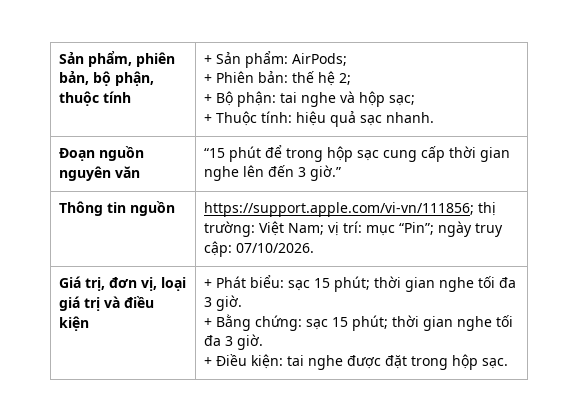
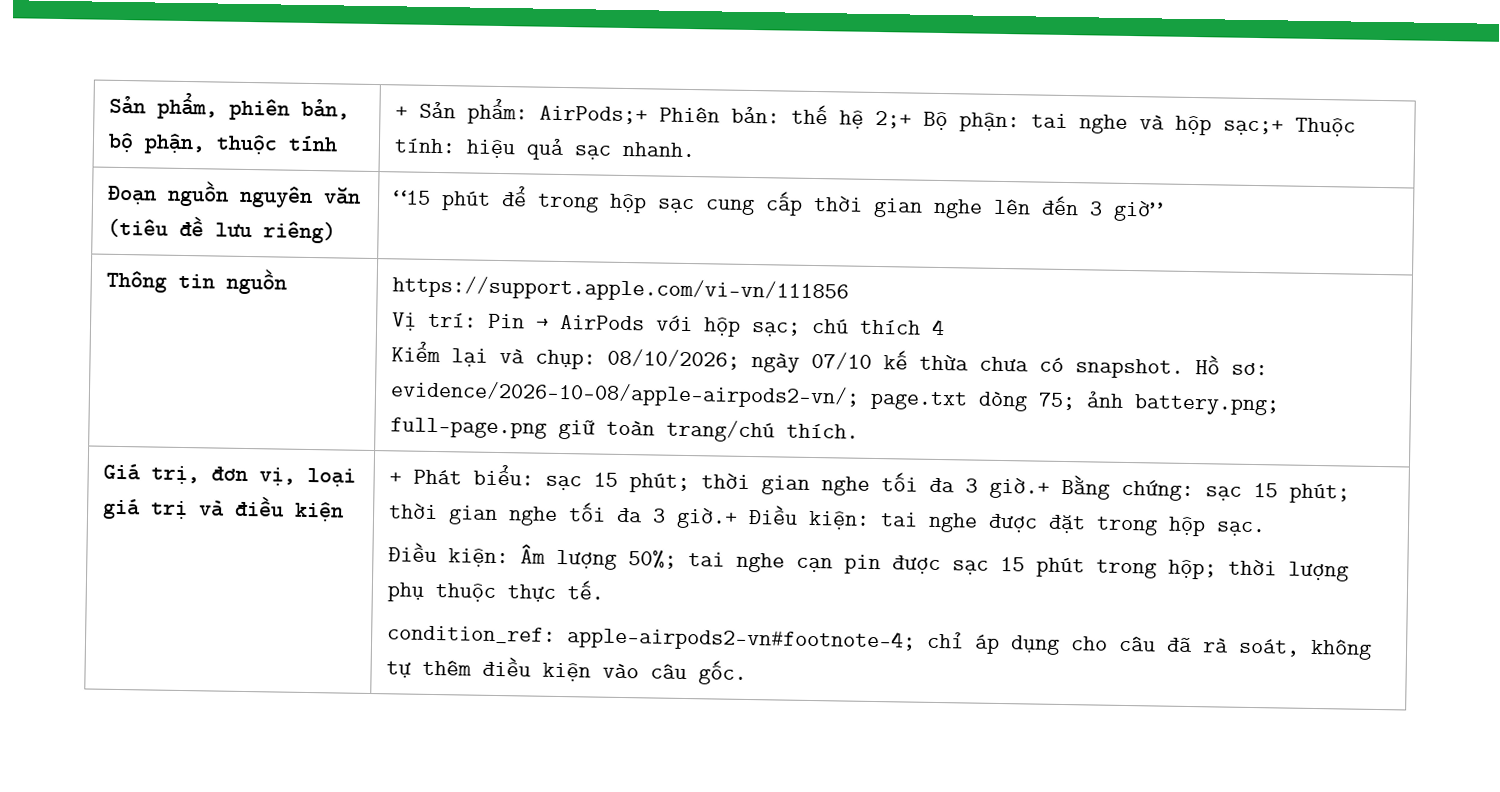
- Sản phẩm, phiên bản, bộ phận, thuộc tính | + Sản phẩm: AirPods;
- + Phiên bản: thế hệ 2;
- + Bộ phận: tai nghe và hộp sạc;
- + Thuộc tính: hiệu quả sạc nhanh.
+ Sản phẩm, phiên bản, bộ phận, thuộc tính | + Sản phẩm: AirPods;+ Phiên bản: thế hệ 2;+ Bộ phận: tai nghe và hộp sạc;+ Thuộc tính: hiệu quả sạc nhanh.
- Đoạn nguồn nguyên văn | “15 phút để trong hộp sạc cung cấp thời gian nghe lên đến 3 giờ.”
+ Đoạn nguồn nguyên văn (tiêu đề lưu riêng) | “15 phút để trong hộp sạc cung cấp thời gian nghe lên đến 3 giờ”
- Thông tin nguồn | https://support.apple.com/vi-vn/111856; thị trường: Việt Nam; vị trí: mục “Pin”; ngày truy cập: 07/10/2026.
+ Thông tin nguồn | https://support.apple.com/vi-vn/111856
+ Vị trí: Pin → AirPods với hộp sạc; chú thích 4
+ Kiểm lại và chụp: 08/10/2026; ngày 07/10 kế thừa chưa có snapshot. Hồ sơ: evidence/2026-10-08/apple-airpods2-vn/; page.txt dòng 75; ảnh battery.png; full-page.png giữ toàn trang/chú thích.
- + Phát biểu: sạc 15 phút; thời gian nghe tối đa 3 giờ.
- + Bằng chứng: sạc 15 phút; thời gian nghe tối đa 3 giờ.
- + Điều kiện: tai nghe được đặt trong hộp sạc.
+ + Phát biểu: sạc 15 phút; thời gian nghe tối đa 3 giờ.+ Bằng chứng: sạc 15 phút; thời gian nghe tối đa 3 giờ.+ Điều kiện: tai nghe được đặt trong hộp sạc.
+ Điều kiện: Âm lượng 50%; tai nghe cạn pin được sạc 15 phút trong hộp; thời lượng phụ thuộc thực tế.
+ condition_ref: apple-airpods2-vn#footnote-4; chỉ áp dụng cho câu đã rà soát, không tự thêm điều kiện vào câu gốc.

